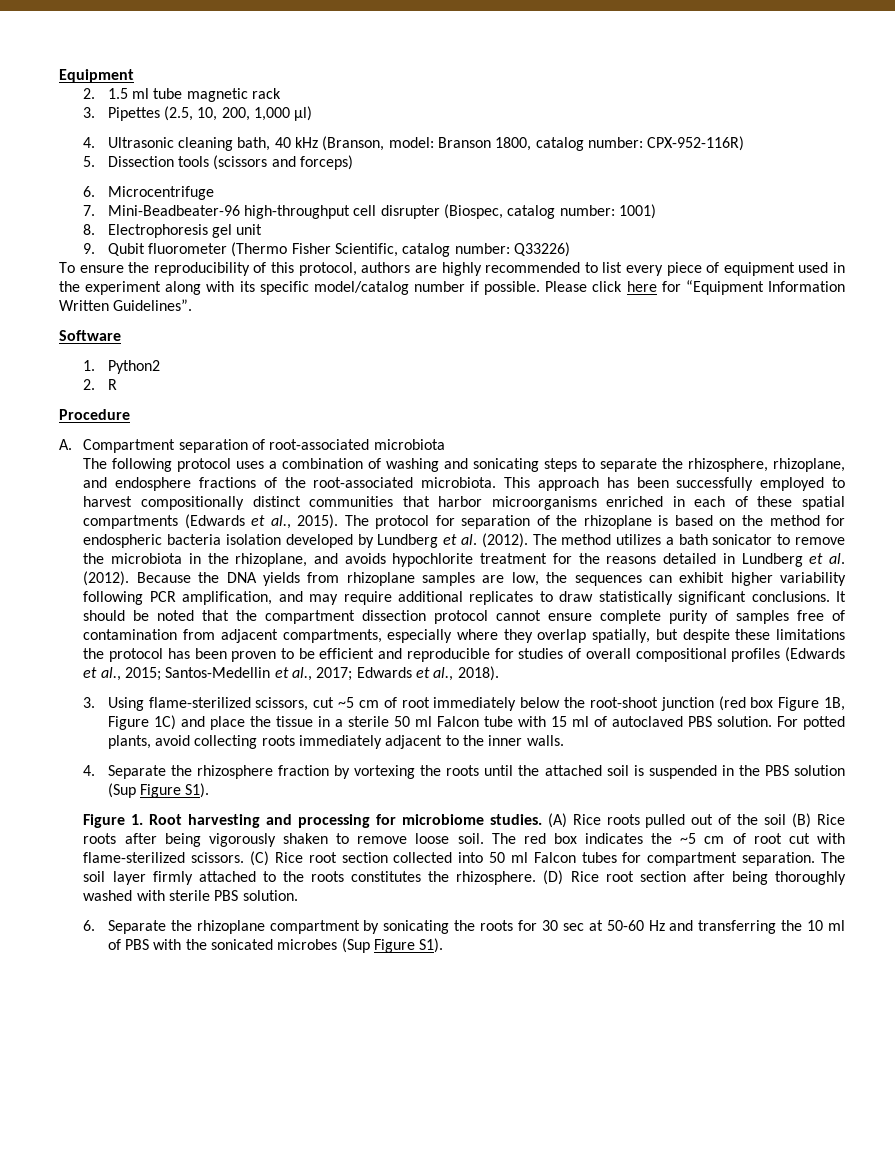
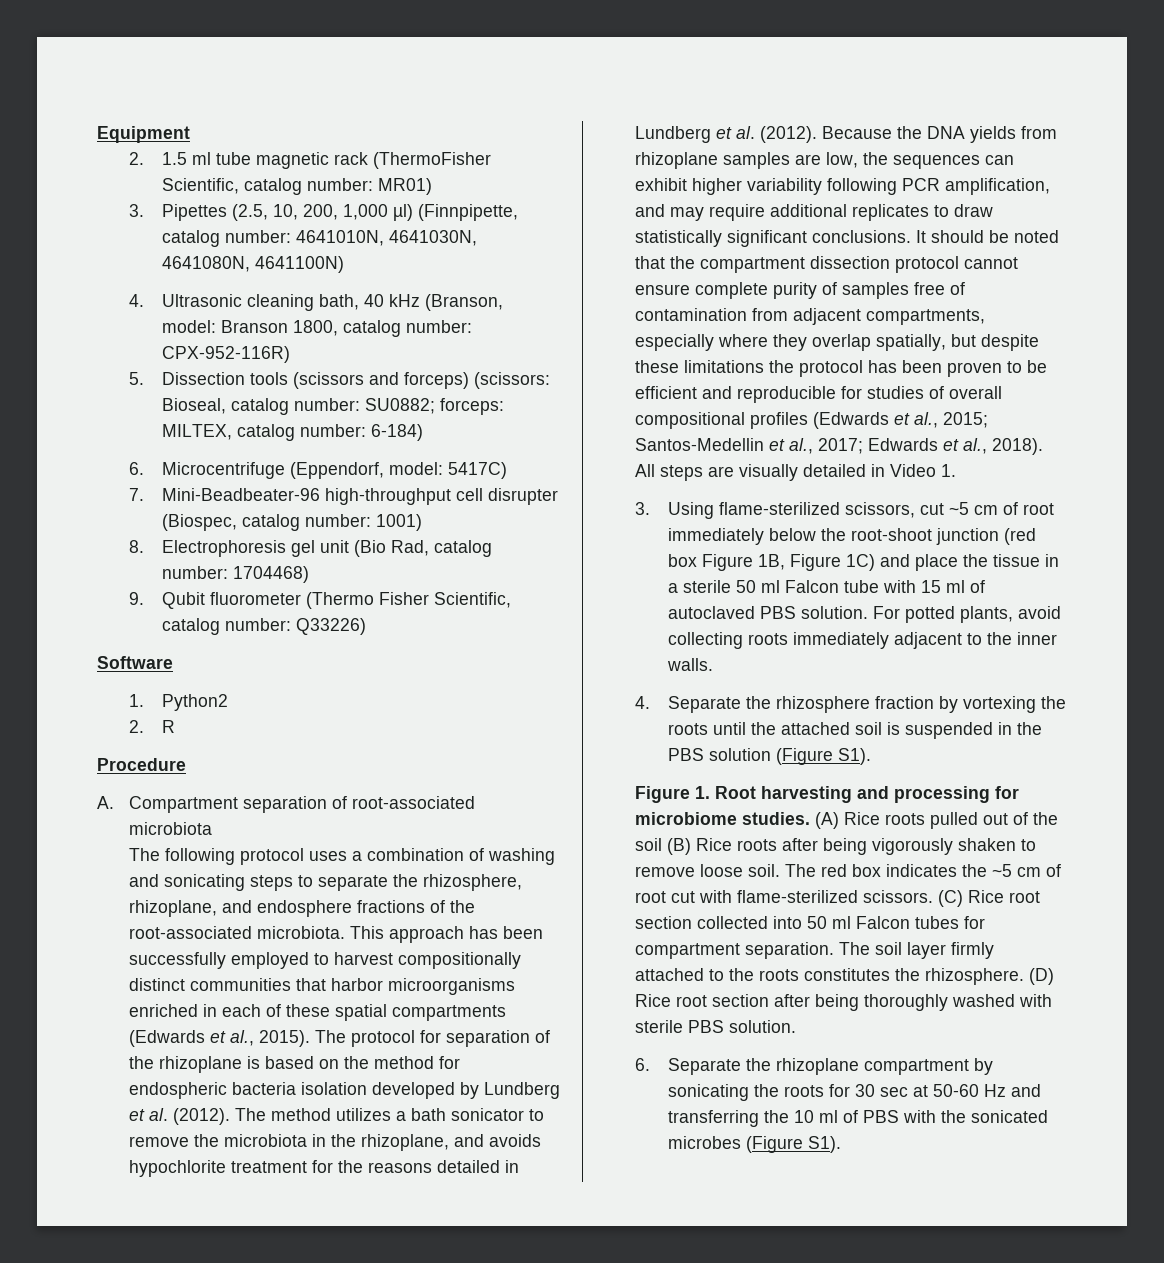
- 2. 1.5 ml tube magnetic rack
+ 2. 1.5 ml tube magnetic rack (ThermoFisher Scientific, catalog number: MR01)
- 3. Pipettes (2.5, 10, 200, 1,000 µl)
+ 3. Pipettes (2.5, 10, 200, 1,000 µl) (Finnpipette, catalog number: 4641010N, 4641030N, 4641080N, 4641100N)
- 5. Dissection tools (scissors and forceps)
+ 5. Dissection tools (scissors and forceps) (scissors: Bioseal, catalog number: SU0882; forceps: MILTEX, catalog number: 6-184)
- 6. Microcentrifuge
+ 6. Microcentrifuge (Eppendorf, model: 5417C)
- 8. Electrophoresis gel unit
+ 8. Electrophoresis gel unit (Bio Rad, catalog number: 1704468)
- To ensure the reproducibility of this protocol, authors are highly recommended to list every piece of equipment used in the experiment along with its specific model/catalog number if possible. Please click here for “Equipment Information Written Guidelines”.
+ All steps are visually detailed in Video 1.
- 4. Separate the rhizosphere fraction by vortexing the roots until the attached soil is suspended in the PBS solution (Sup Figure S1).
+ 4. Separate the rhizosphere fraction by vortexing the roots until the attached soil is suspended in the PBS solution (Figure S1).
- 6. Separate the rhizoplane compartment by sonicating the roots for 30 sec at 50-60 Hz and transferring the 10 ml of PBS with the sonicated microbes (Sup Figure S1).
+ 6. Separate the rhizoplane compartment by sonicating the roots for 30 sec at 50-60 Hz and transferring the 10 ml of PBS with the sonicated microbes (Figure S1).

